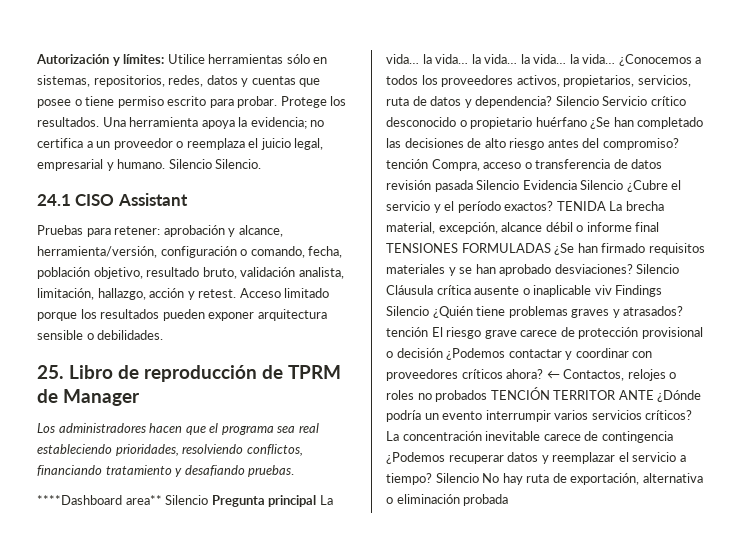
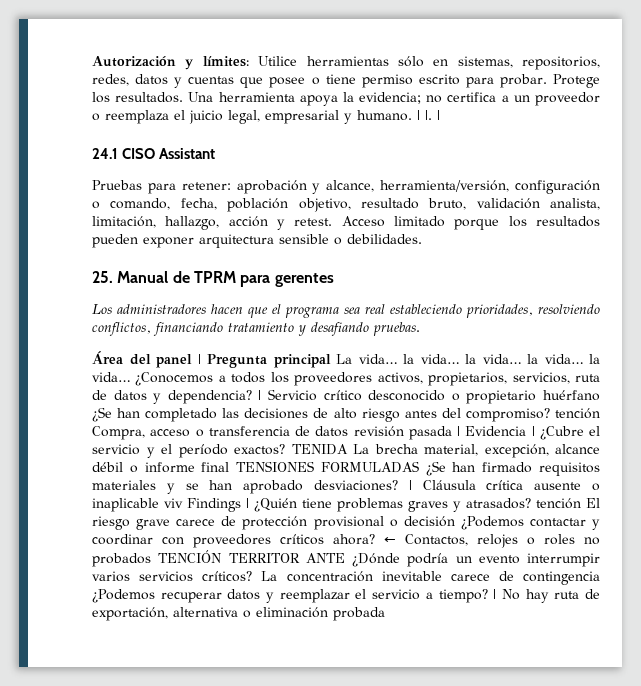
- Silencio Silencio.
+ | |. |
- 25. Libro de reproducción de TPRM de Manager
+ 25. Manual de TPRM para gerentes
- ****Dashboard area** Silencio Pregunta principal La vida… la vida… la vida… la vida… la vida…
+ Área del panel | Pregunta principal La vida… la vida… la vida… la vida… la vida…
- Silencio Servicio crítico desconocido o propietario huérfano ¿Se han completado las decisiones de alto riesgo antes del compromiso? tención Compra, acceso o transferencia de datos revisión pasada Silencio Evidencia Silencio ¿Cubre el servicio y el período exactos?
+ | Servicio crítico desconocido o propietario huérfano ¿Se han completado las decisiones de alto riesgo antes del compromiso? tención Compra, acceso o transferencia de datos revisión pasada | Evidencia | ¿Cubre el servicio y el período exactos?
- Silencio Cláusula crítica ausente o inaplicable viv Findings Silencio ¿Quién tiene problemas graves y atrasados? tención El riesgo grave carece de protección provisional o decisión ¿Podemos contactar y coordinar con proveedores críticos ahora?
+ | Cláusula crítica ausente o inaplicable viv Findings | ¿Quién tiene problemas graves y atrasados? tención El riesgo grave carece de protección provisional o decisión ¿Podemos contactar y coordinar con proveedores críticos ahora?
- Silencio No hay ruta de exportación, alternativa o eliminación probada
+ | No hay ruta de exportación, alternativa o eliminación probada

